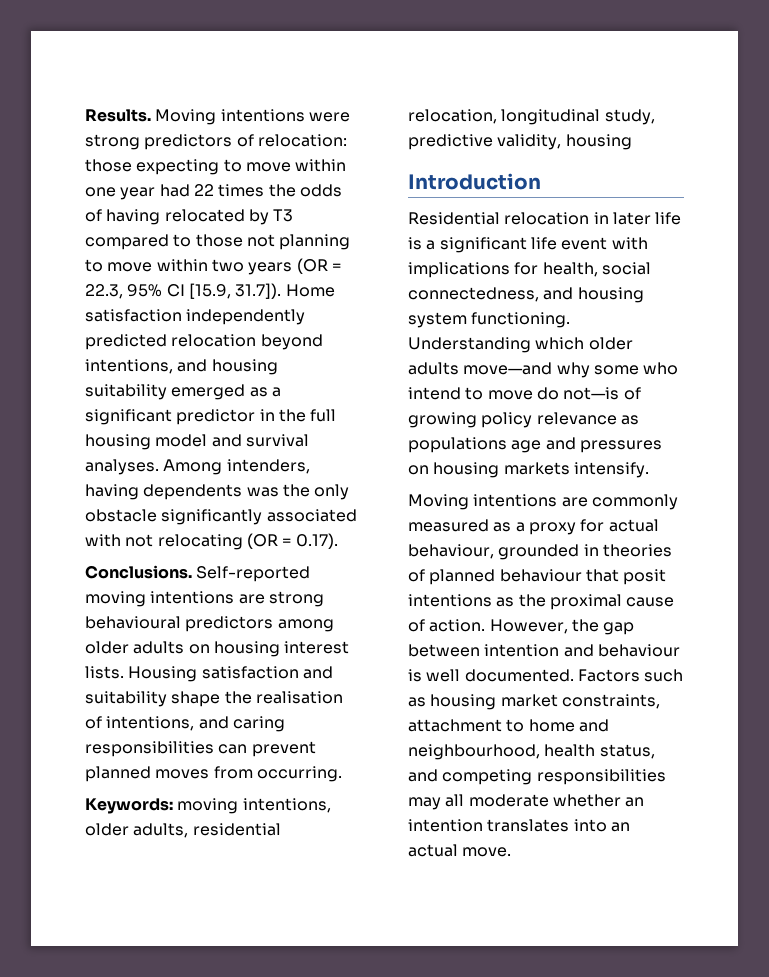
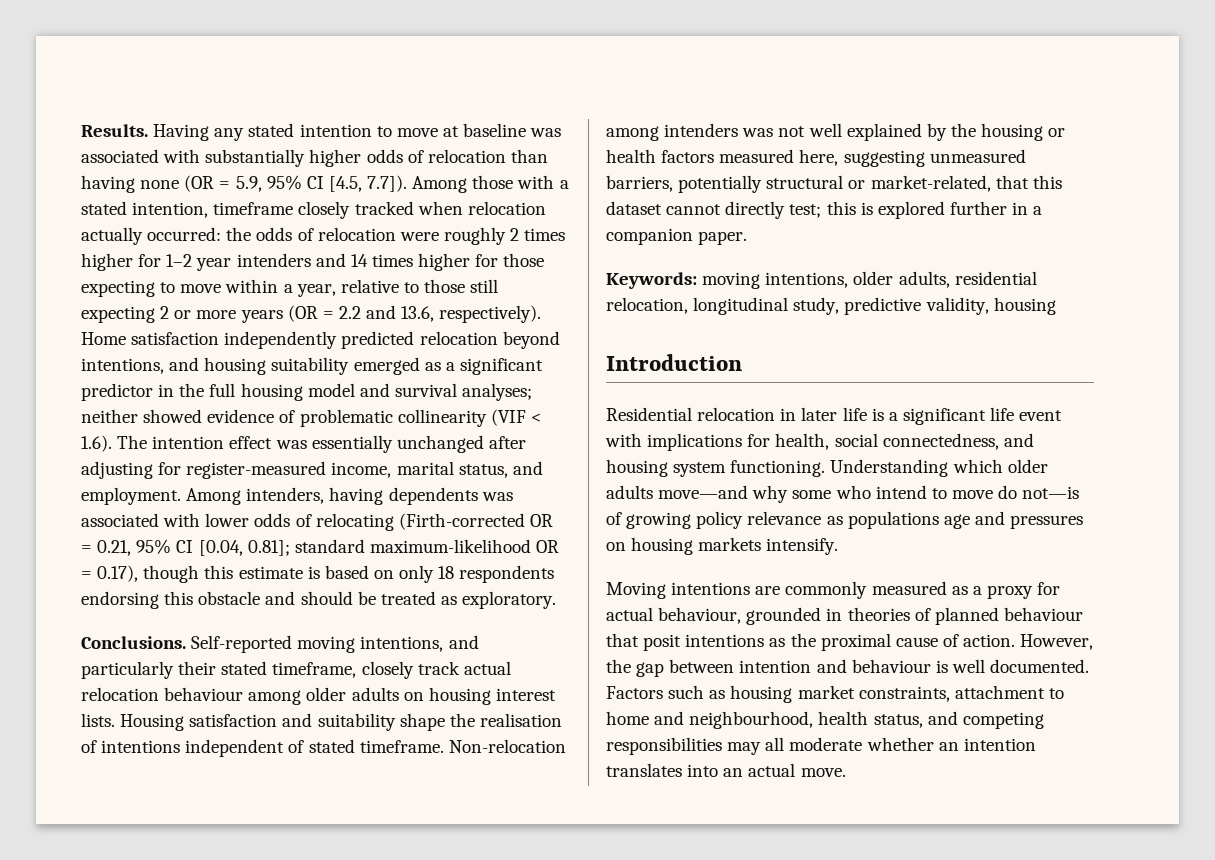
- Moving intentions were strong predictors of relocation: those expecting to move within one year had 22 times the odds of having relocated by T3 compared to those not planning to move within two years (OR = 22.3, 95% CI [15.9, 31.7]). Home satisfaction independently predicted relocation beyond intentions, and housing suitability emerged as a significant predictor in the full housing model and survival analyses.
+ Having any stated intention to move at baseline was associated with substantially higher odds of relocation than having none (OR = 5.9, 95% CI [4.5, 7.7]). Among those with a stated intention, timeframe closely tracked when relocation actually occurred: the odds of relocation were roughly 2 times higher for 1–2 year intenders and 14 times higher for those expecting to move within a year, relative to those still expecting 2 or more years (OR = 2.2 and 13.6, respectively). Home satisfaction independently predicted relocation beyond intentions, and housing suitability emerged as a significant predictor in the full housing model and survival analyses; neither showed evidence of problematic collinearity (VIF < 1.6). The intention effect was essentially unchanged after adjusting for register-measured income, marital status, and employment.
- Among intenders, having dependents was the only obstacle significantly associated with not relocating (OR = 0.17).
- Conclusions. Self-reported moving intentions are strong behavioural predictors among older adults on housing interest lists.
+ Among intenders, having dependents was associated with lower odds of relocating (Firth-corrected OR = 0.21, 95% CI [0.04, 0.81]; standard maximum-likelihood OR = 0.17), though this estimate is based on only 18 respondents endorsing this obstacle and should be treated as exploratory.
+ Conclusions. Self-reported moving intentions, and particularly their stated timeframe, closely track actual relocation behaviour among older adults on housing interest lists.
- Housing satisfaction and suitability shape the realisation of intentions, and caring responsibilities can prevent planned moves from occurring.
+ Housing satisfaction and suitability shape the realisation of intentions independent of stated timeframe. Non-relocation among intenders was not well explained by the housing or health factors measured here, suggesting unmeasured barriers, potentially structural or market-related, that this dataset cannot directly test; this is explored further in a companion paper.

